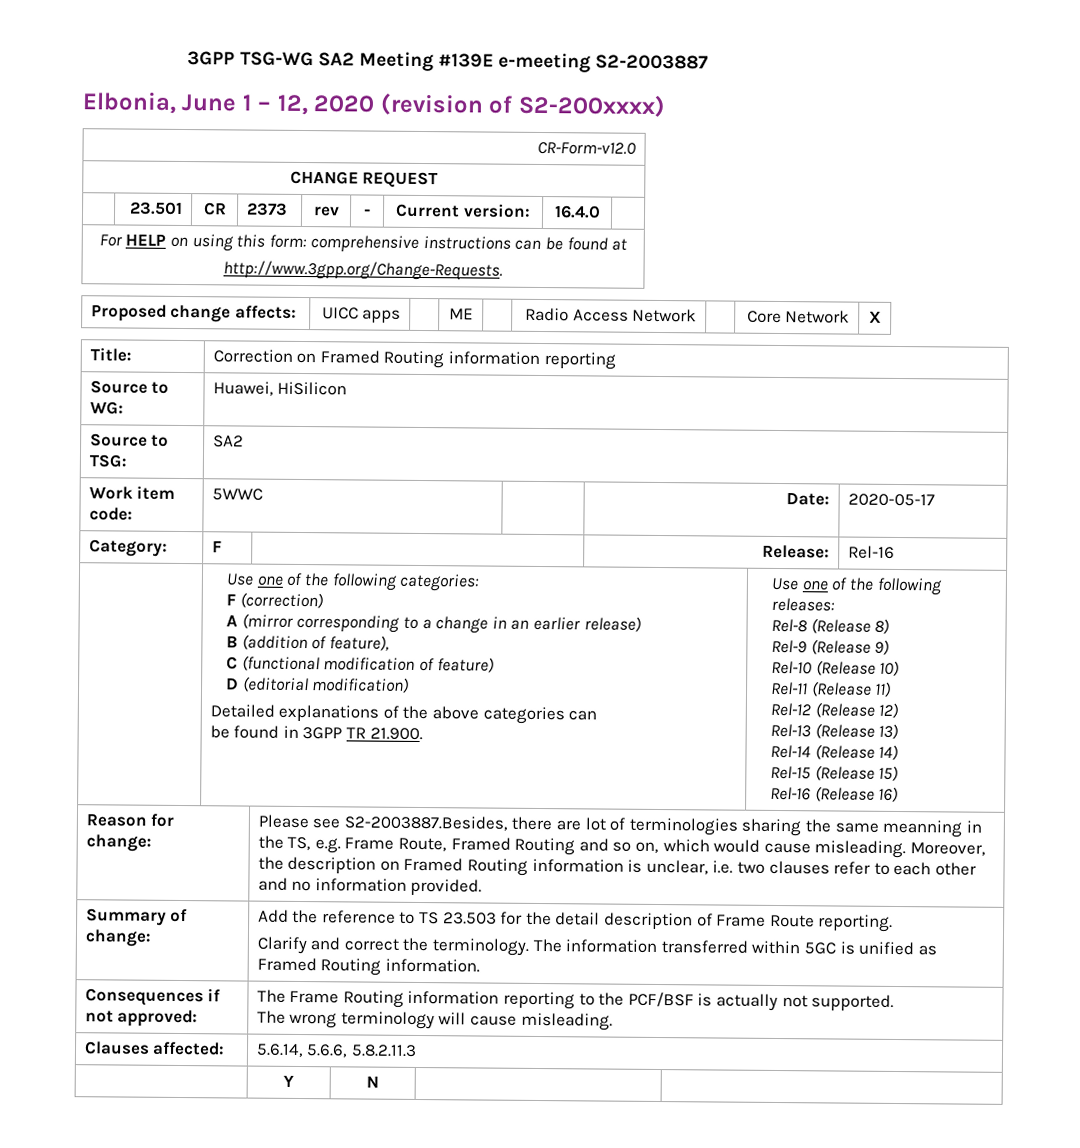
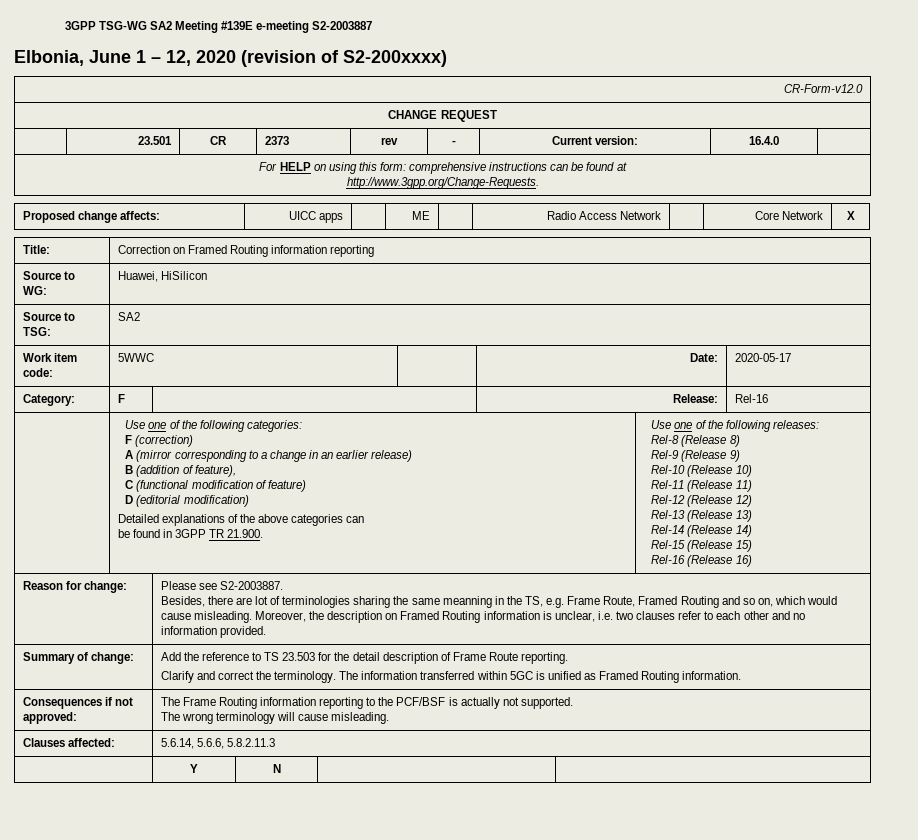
- Please see S2-2003887.Besides, there are lot of terminologies sharing the same meanning in the TS, e.g. Frame Route, Framed Routing and so on, which would cause misleading.
+ Please see S2-2003887.
+ Besides, there are lot of terminologies sharing the same meanning in the TS, e.g. Frame Route, Framed Routing and so on, which would cause misleading.

